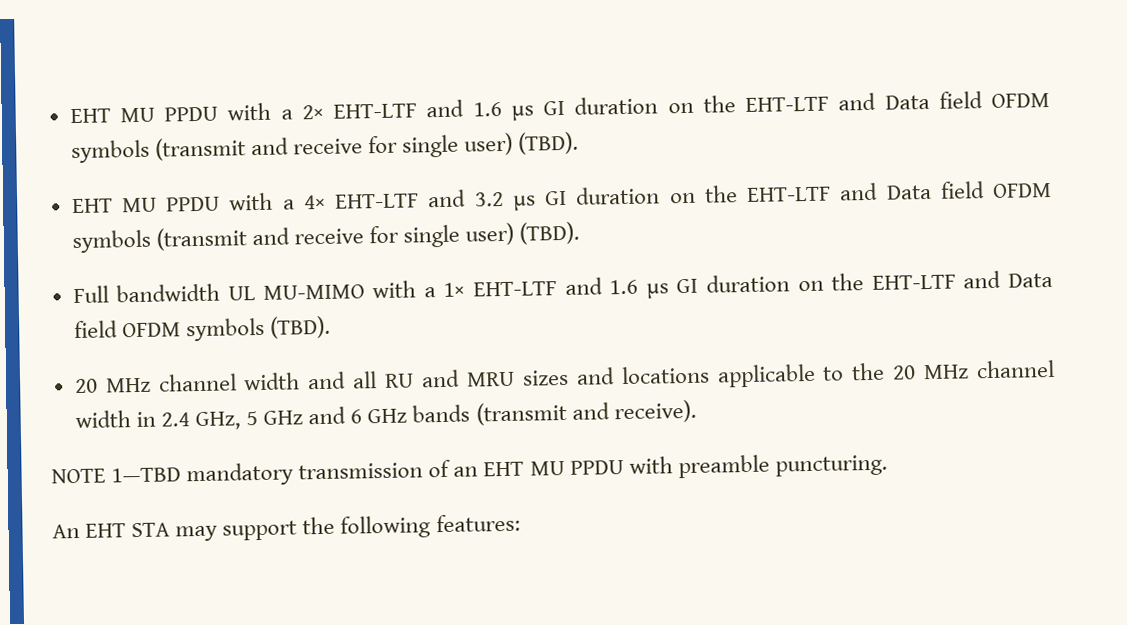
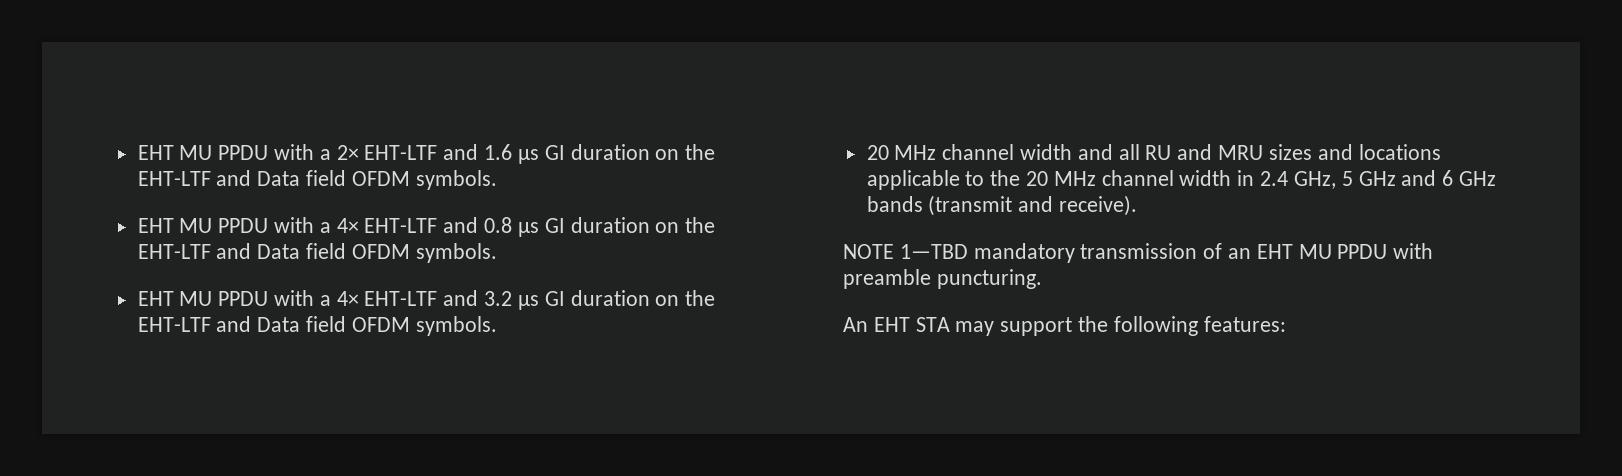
- EHT MU PPDU with a 2× EHT-LTF and 1.6 µs GI duration on the EHT-LTF and Data field OFDM symbols (transmit and receive for single user) (TBD).
+ EHT MU PPDU with a 2× EHT-LTF and 1.6 µs GI duration on the EHT-LTF and Data field OFDM symbols.
+ EHT MU PPDU with a 4× EHT-LTF and 0.8 µs GI duration on the EHT-LTF and Data field OFDM symbols.
- EHT MU PPDU with a 4× EHT-LTF and 3.2 µs GI duration on the EHT-LTF and Data field OFDM symbols (transmit and receive for single user) (TBD).
- Full bandwidth UL MU-MIMO with a 1× EHT-LTF and 1.6 µs GI duration on the EHT-LTF and Data field OFDM symbols (TBD).
+ EHT MU PPDU with a 4× EHT-LTF and 3.2 µs GI duration on the EHT-LTF and Data field OFDM symbols.

